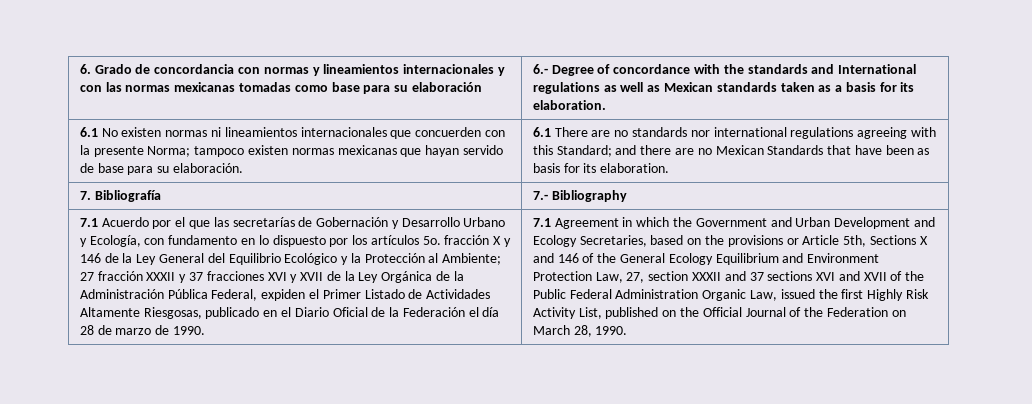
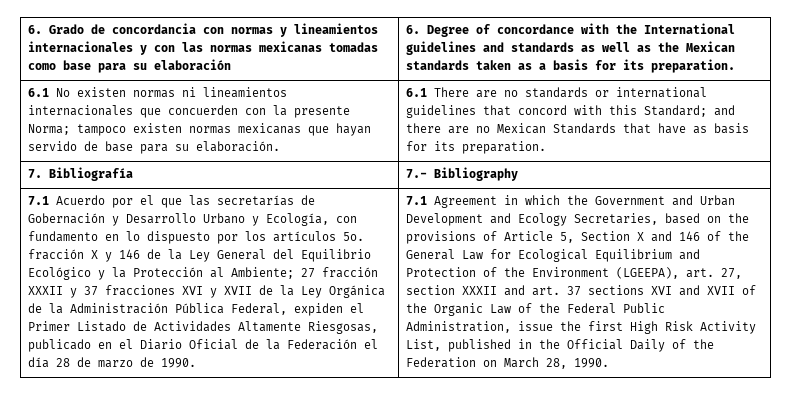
- 6.- Degree of concordance with the standards and International regulations as well as Mexican standards taken as a basis for its elaboration.
+ 6. Degree of concordance with the International guidelines and standards as well as the Mexican standards taken as a basis for its preparation.
- 6.1 There are no standards nor international regulations agreeing with this Standard; and there are no Mexican Standards that have been as basis for its elaboration.
+ 6.1 There are no standards or international guidelines that concord with this Standard; and there are no Mexican Standards that have as basis for its preparation.
- 7.1 Agreement in which the Government and Urban Development and Ecology Secretaries, based on the provisions or Article 5th, Sections X and 146 of the General Ecology Equilibrium and Environment Protection Law, 27, section XXXII and 37 sections XVI and XVII of the Public Federal Administration Organic Law, issued the first Highly Risk Activity List, published on the Official Journal of the Federation on March 28, 1990.
+ 7.1 Agreement in which the Government and Urban Development and Ecology Secretaries, based on the provisions of Article 5, Section X and 146 of the General Law for Ecological Equilibrium and Protection of the Environment (LGEEPA), art. 27, section XXXII and art. 37 sections XVI and XVII of the Organic Law of the Federal Public Administration, issue the first High Risk Activity List, published in the Official Daily of the Federation on March 28, 1990.

